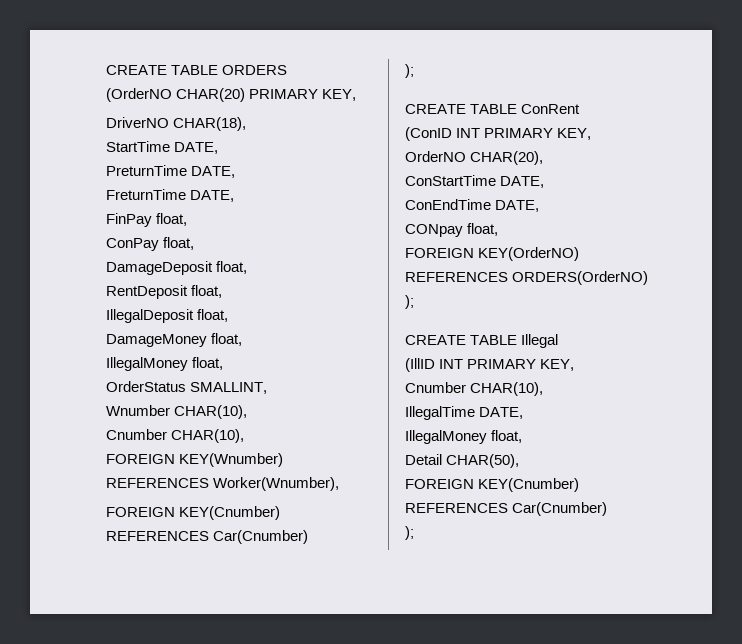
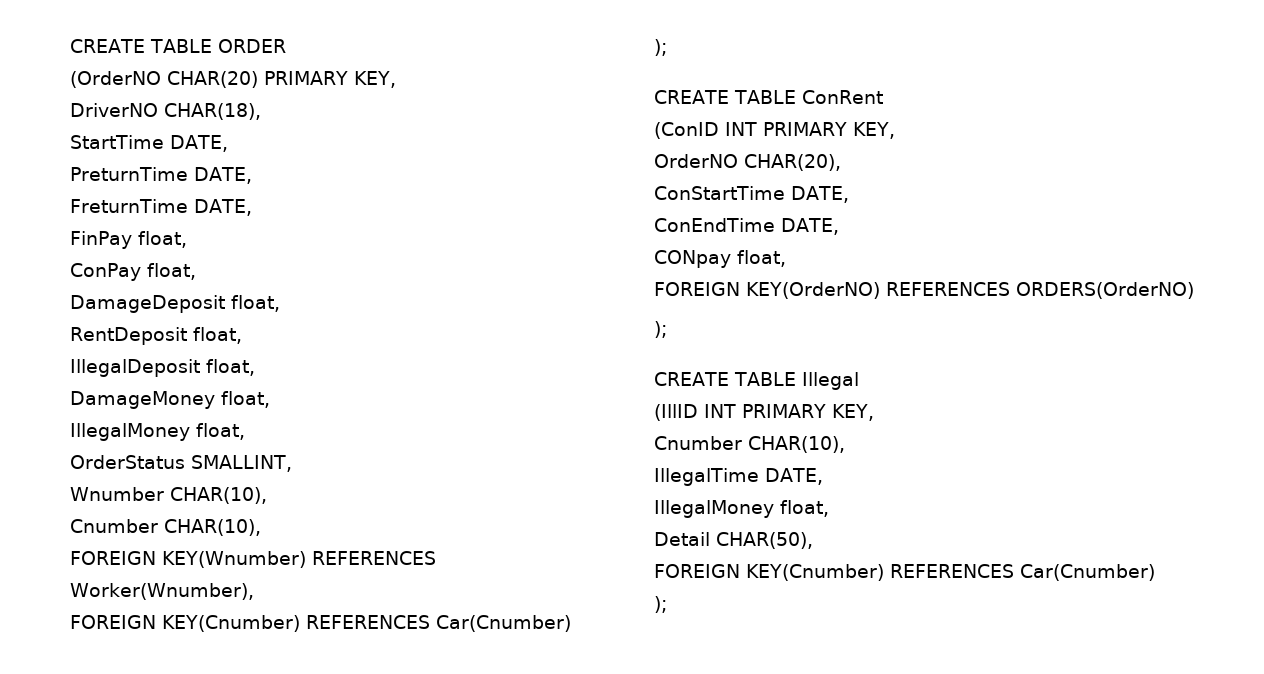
- CREATE TABLE ORDERS
+ CREATE TABLE ORDER

